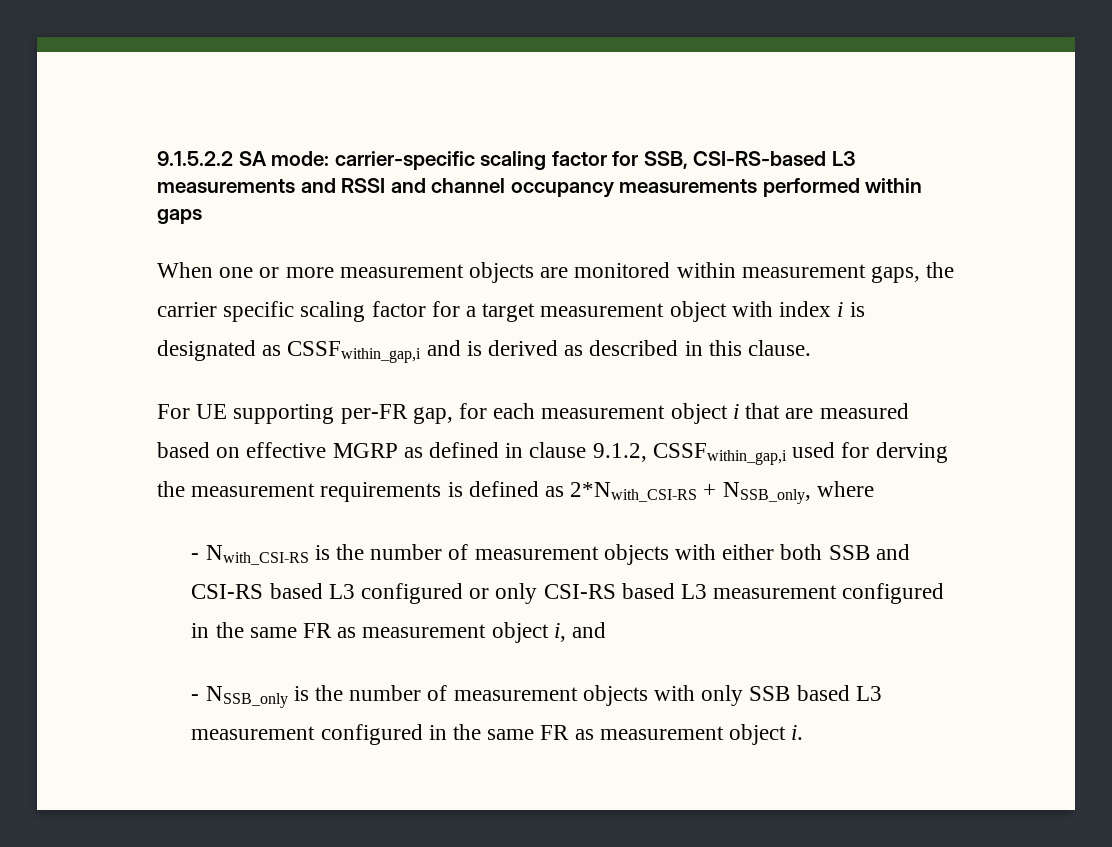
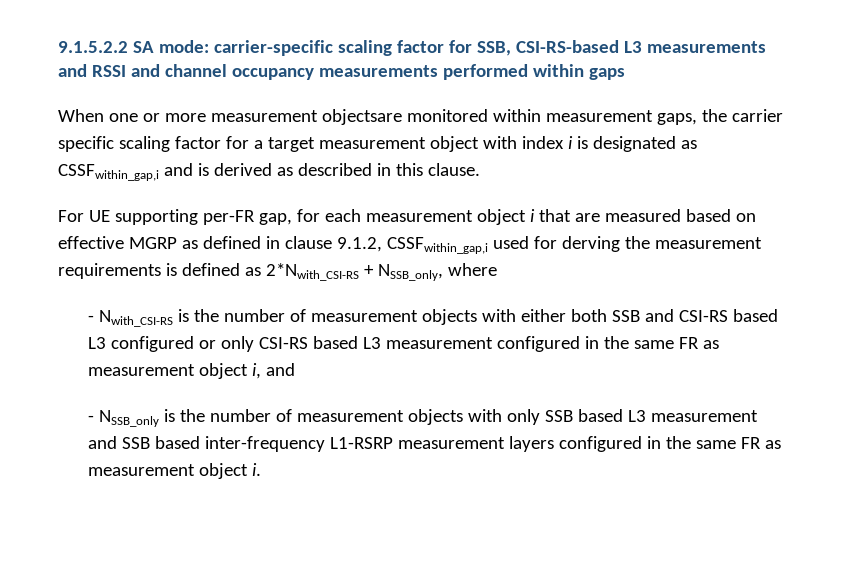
- When one or more measurement objects are monitored within measurement gaps, the carrier specific scaling factor for a target measurement object with index i is designated as CSSFwithin_gap,i and is derived as described in this clause.
+ When one or more measurement objectsare monitored within measurement gaps, the carrier specific scaling factor for a target measurement object with index i is designated as CSSFwithin_gap,i and is derived as described in this clause.
- - NSSB_only is the number of measurement objects with only SSB based L3 measurement configured in the same FR as measurement object i.
+ - NSSB_only is the number of measurement objects with only SSB based L3 measurement and SSB based inter-frequency L1-RSRP measurement layers configured in the same FR as measurement object i.

